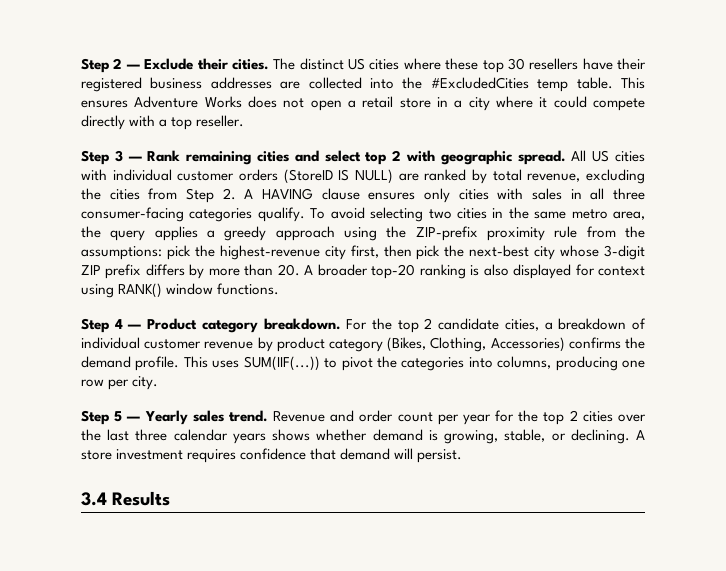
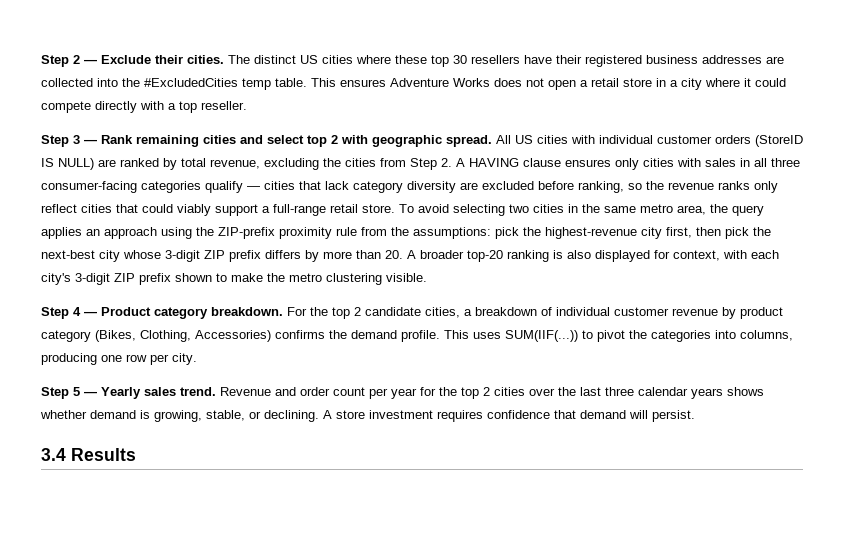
- All US cities with individual customer orders (StoreID IS NULL) are ranked by total revenue, excluding the cities from Step 2. A HAVING clause ensures only cities with sales in all three consumer-facing categories qualify.
+ All US cities with individual customer orders (StoreID IS NULL) are ranked by total revenue, excluding the cities from Step 2. A HAVING clause ensures only cities with sales in all three consumer-facing categories qualify — cities that lack category diversity are excluded before ranking, so the revenue ranks only reflect cities that could viably support a full-range retail store.
- To avoid selecting two cities in the same metro area, the query applies a greedy approach using the ZIP-prefix proximity rule from the assumptions: pick the highest-revenue city first, then pick the next-best city whose 3-digit ZIP prefix differs by more than 20. A broader top-20 ranking is also displayed for context using RANK() window functions.
+ To avoid selecting two cities in the same metro area, the query applies an approach using the ZIP-prefix proximity rule from the assumptions: pick the highest-revenue city first, then pick the next-best city whose 3-digit ZIP prefix differs by more than 20. A broader top-20 ranking is also displayed for context, with each city's 3-digit ZIP prefix shown to make the metro clustering visible.

